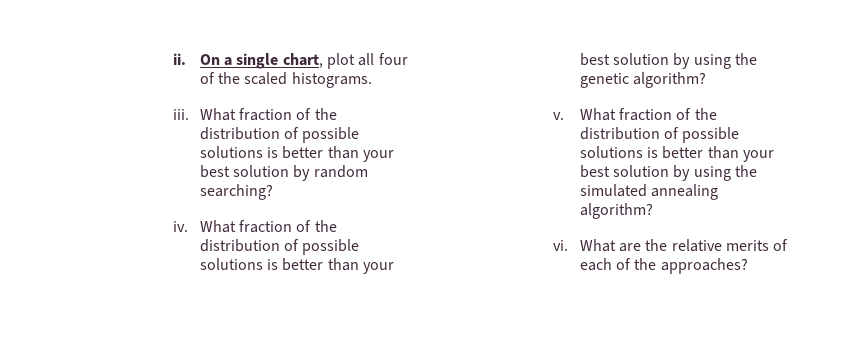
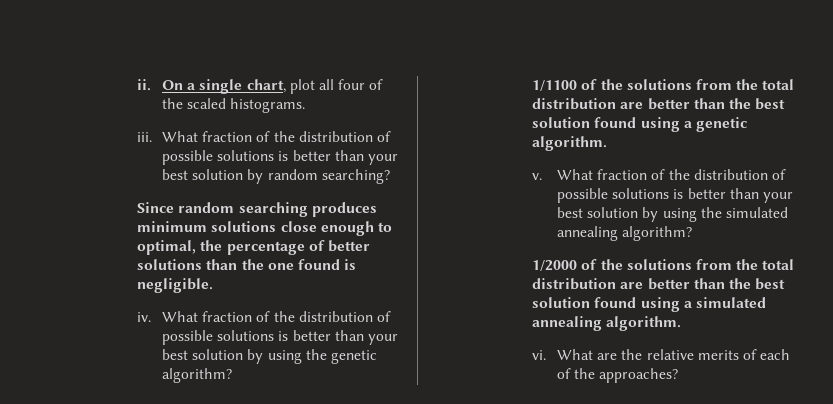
+ Since random searching produces minimum solutions close enough to optimal, the percentage of better solutions than the one found is negligible.
+ 1/1100 of the solutions from the total distribution are better than the best solution found using a genetic algorithm.
+ 1/2000 of the solutions from the total distribution are better than the best solution found using a simulated annealing algorithm.

